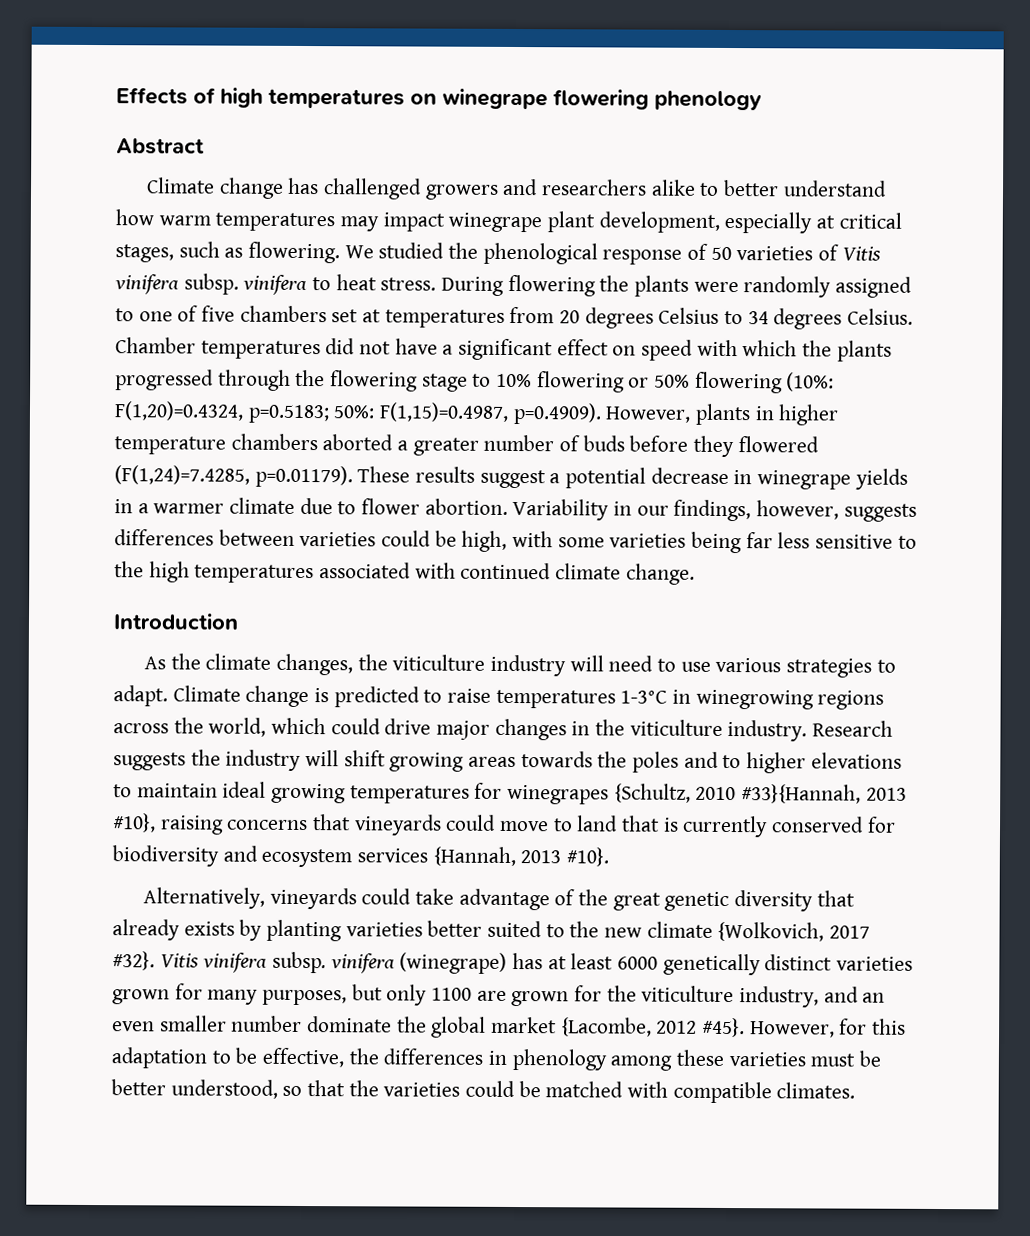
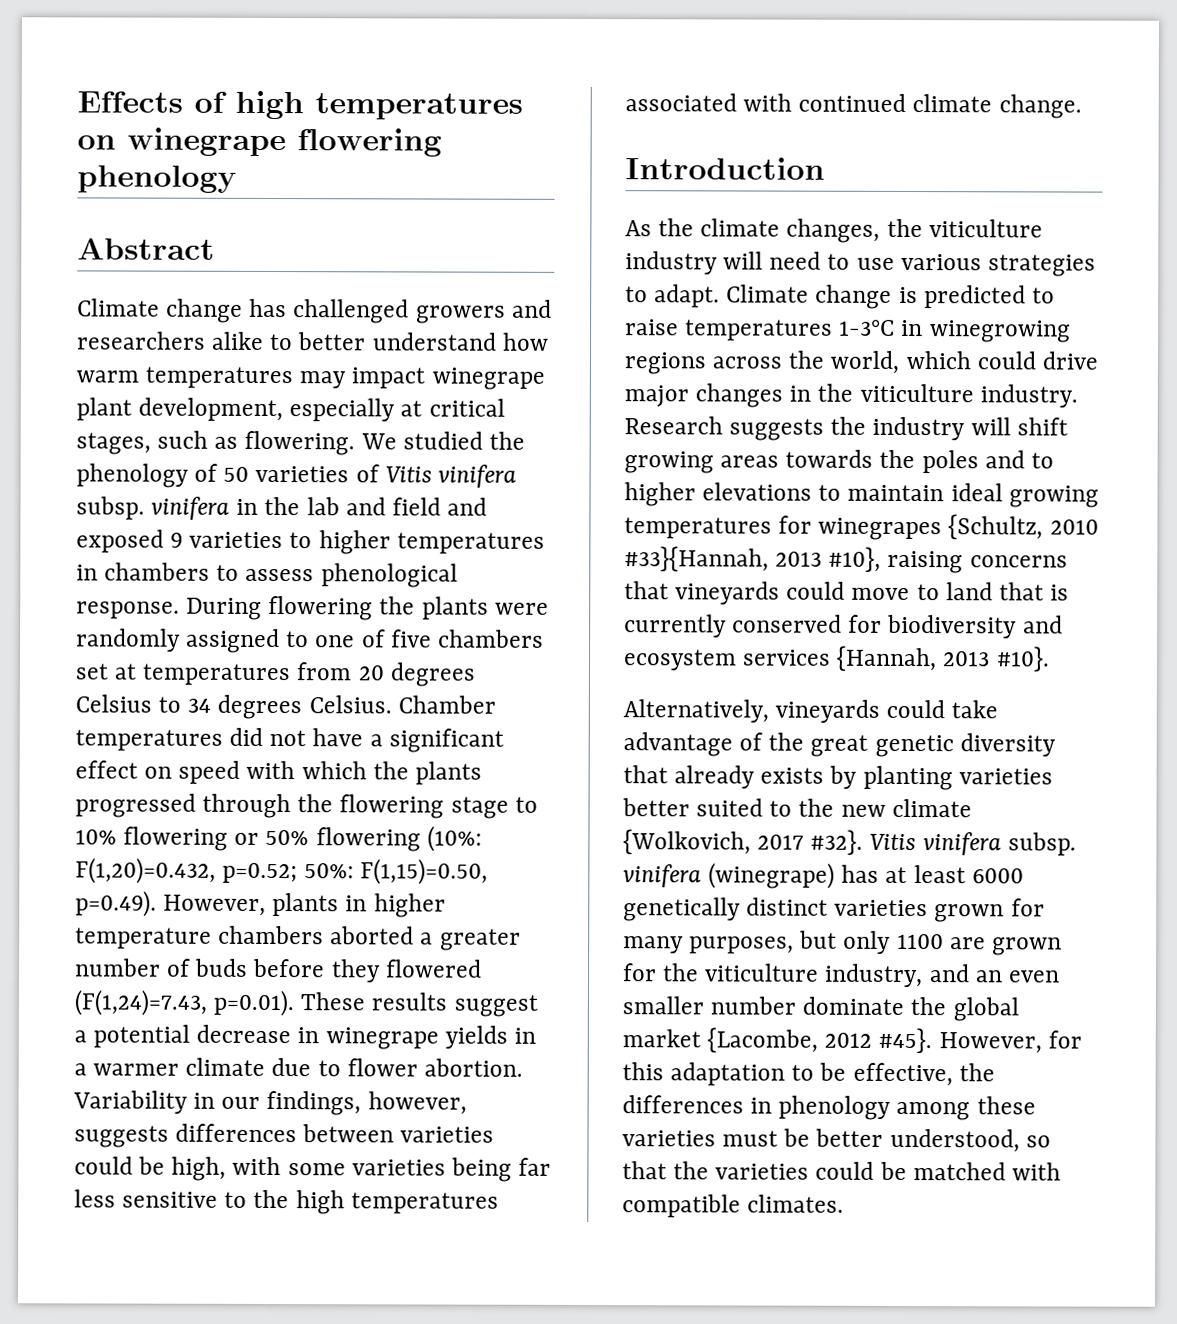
- We studied the phenological response of 50 varieties of Vitis vinifera subsp. vinifera to heat stress.
+ We studied the phenology of 50 varieties of Vitis vinifera subsp. vinifera in the lab and field and exposed 9 varieties to higher temperatures in chambers to assess phenological response.
- Chamber temperatures did not have a significant effect on speed with which the plants progressed through the flowering stage to 10% flowering or 50% flowering (10%: F(1,20)=0.4324, p=0.5183; 50%: F(1,15)=0.4987, p=0.4909). However, plants in higher temperature chambers aborted a greater number of buds before they flowered (F(1,24)=7.4285, p=0.01179). These results suggest a potential decrease in winegrape yields in a warmer climate due to flower abortion.
+ Chamber temperatures did not have a significant effect on speed with which the plants progressed through the flowering stage to 10% flowering or 50% flowering (10%: F(1,20)=0.432, p=0.52; 50%: F(1,15)=0.50, p=0.49). However, plants in higher temperature chambers aborted a greater number of buds before they flowered (F(1,24)=7.43, p=0.01). These results suggest a potential decrease in winegrape yields in a warmer climate due to flower abortion.

